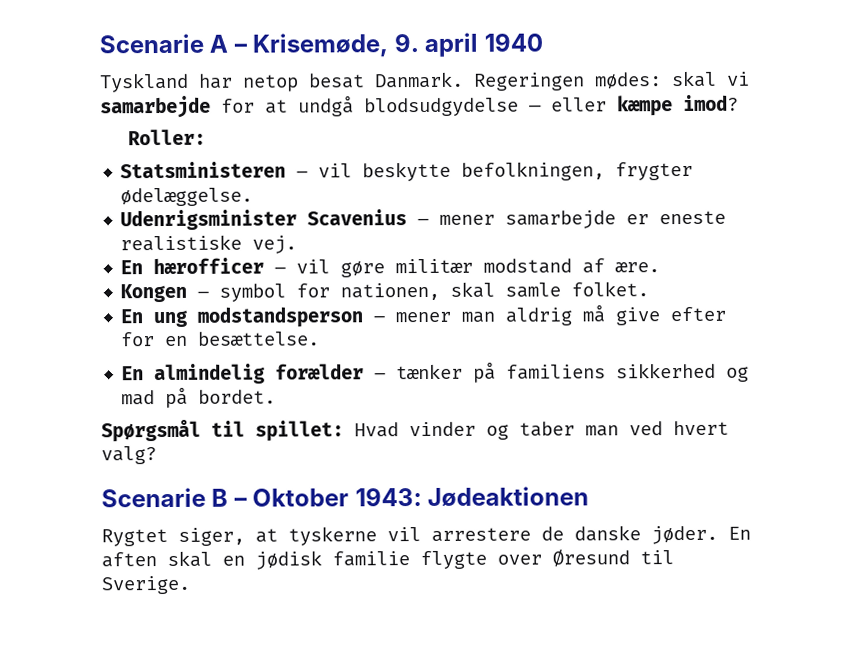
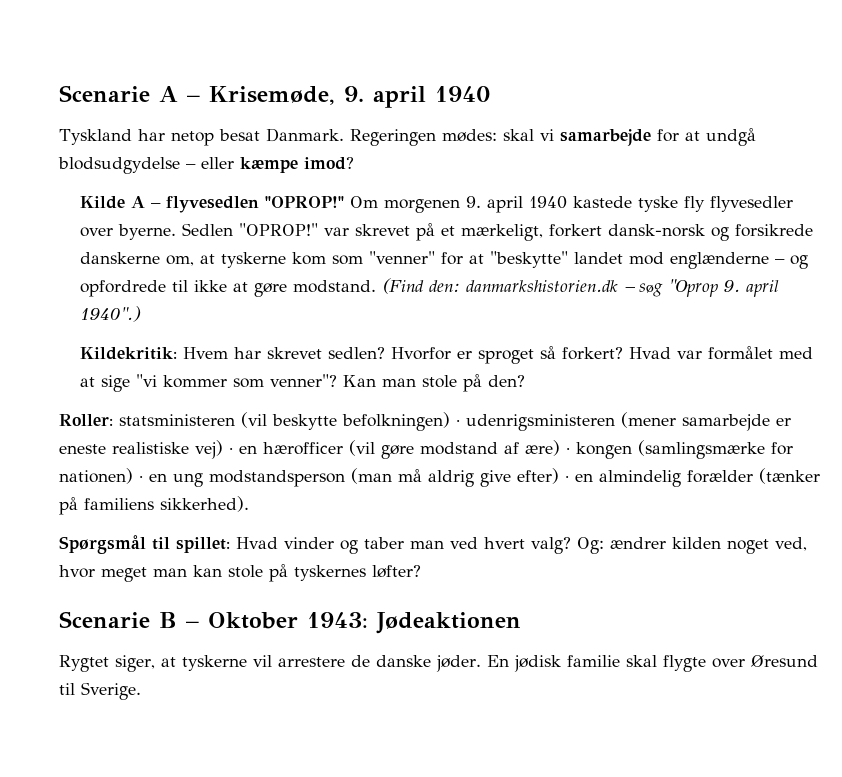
- Regeringen mødes: skal vi samarbejde for at undgå blodsudgydelse — eller kæmpe imod?
+ Regeringen mødes: skal vi samarbejde for at undgå blodsudgydelse – eller kæmpe imod?
- Roller:
- Statsministeren – vil beskytte befolkningen, frygter ødelæggelse.
- Udenrigsminister Scavenius – mener samarbejde er eneste realistiske vej.
- En hærofficer – vil gøre militær modstand af ære.
- Kongen – symbol for nationen, skal samle folket.
- En ung modstandsperson – mener man aldrig må give efter for en besættelse.
- En almindelig forælder – tænker på familiens sikkerhed og mad på bordet.
+ Kilde A – flyvesedlen "OPROP!" Om morgenen 9. april 1940 kastede tyske fly flyvesedler over byerne. Sedlen "OPROP!" var skrevet på et mærkeligt, forkert dansk-norsk og forsikrede danskerne om, at tyskerne kom som "venner" for at "beskytte" landet mod englænderne – og opfordrede til ikke at gøre modstand. (Find den: danmarkshistorien.dk – søg "Oprop 9. april 1940".)
+ Kildekritik: Hvem har skrevet sedlen? Hvorfor er sproget så forkert? Hvad var formålet med at sige "vi kommer som venner"? Kan man stole på den?
+ Roller: statsministeren (vil beskytte befolkningen) · udenrigsministeren (mener samarbejde er eneste realistiske vej) · en hærofficer (vil gøre modstand af ære) · kongen (samlingsmærke for nationen) · en ung modstandsperson (man må aldrig give efter) · en almindelig forælder (tænker på familiens sikkerhed).
+ Og: ændrer kilden noget ved, hvor meget man kan stole på tyskernes løfter?
- En aften skal en jødisk familie flygte over Øresund til Sverige.
+ En jødisk familie skal flygte over Øresund til Sverige.

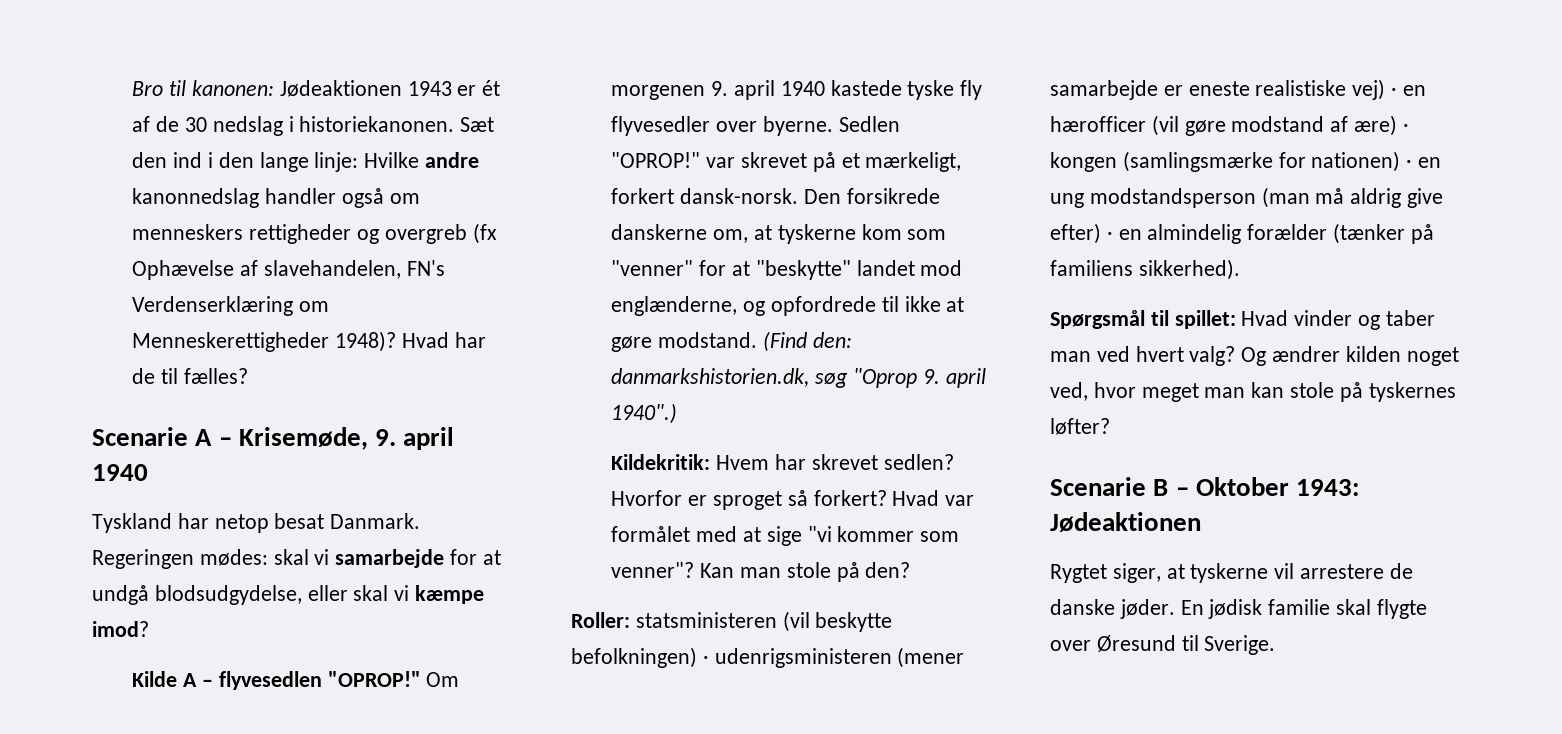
+ Bro til kanonen: Jødeaktionen 1943 er ét af de 30 nedslag i historiekanonen. Sæt den ind i den lange linje: Hvilke andre kanonnedslag handler også om menneskers rettigheder og overgreb (fx Ophævelse af slavehandelen, FN's Verdenserklæring om Menneskerettigheder 1948)? Hvad har de til fælles?
- Regeringen mødes: skal vi samarbejde for at undgå blodsudgydelse – eller kæmpe imod?
+ Regeringen mødes: skal vi samarbejde for at undgå blodsudgydelse, eller skal vi kæmpe imod?
- Sedlen "OPROP!" var skrevet på et mærkeligt, forkert dansk-norsk og forsikrede danskerne om, at tyskerne kom som "venner" for at "beskytte" landet mod englænderne – og opfordrede til ikke at gøre modstand.
+ Sedlen "OPROP!" var skrevet på et mærkeligt, forkert dansk-norsk. Den forsikrede danskerne om, at tyskerne kom som "venner" for at "beskytte" landet mod englænderne, og opfordrede til ikke at gøre modstand.
- (Find den: danmarkshistorien.dk – søg "Oprop 9. april 1940".)
+ (Find den: danmarkshistorien.dk, søg "Oprop 9. april 1940".)
- Og: ændrer kilden noget ved, hvor meget man kan stole på tyskernes løfter?
+ Og ændrer kilden noget ved, hvor meget man kan stole på tyskernes løfter?

